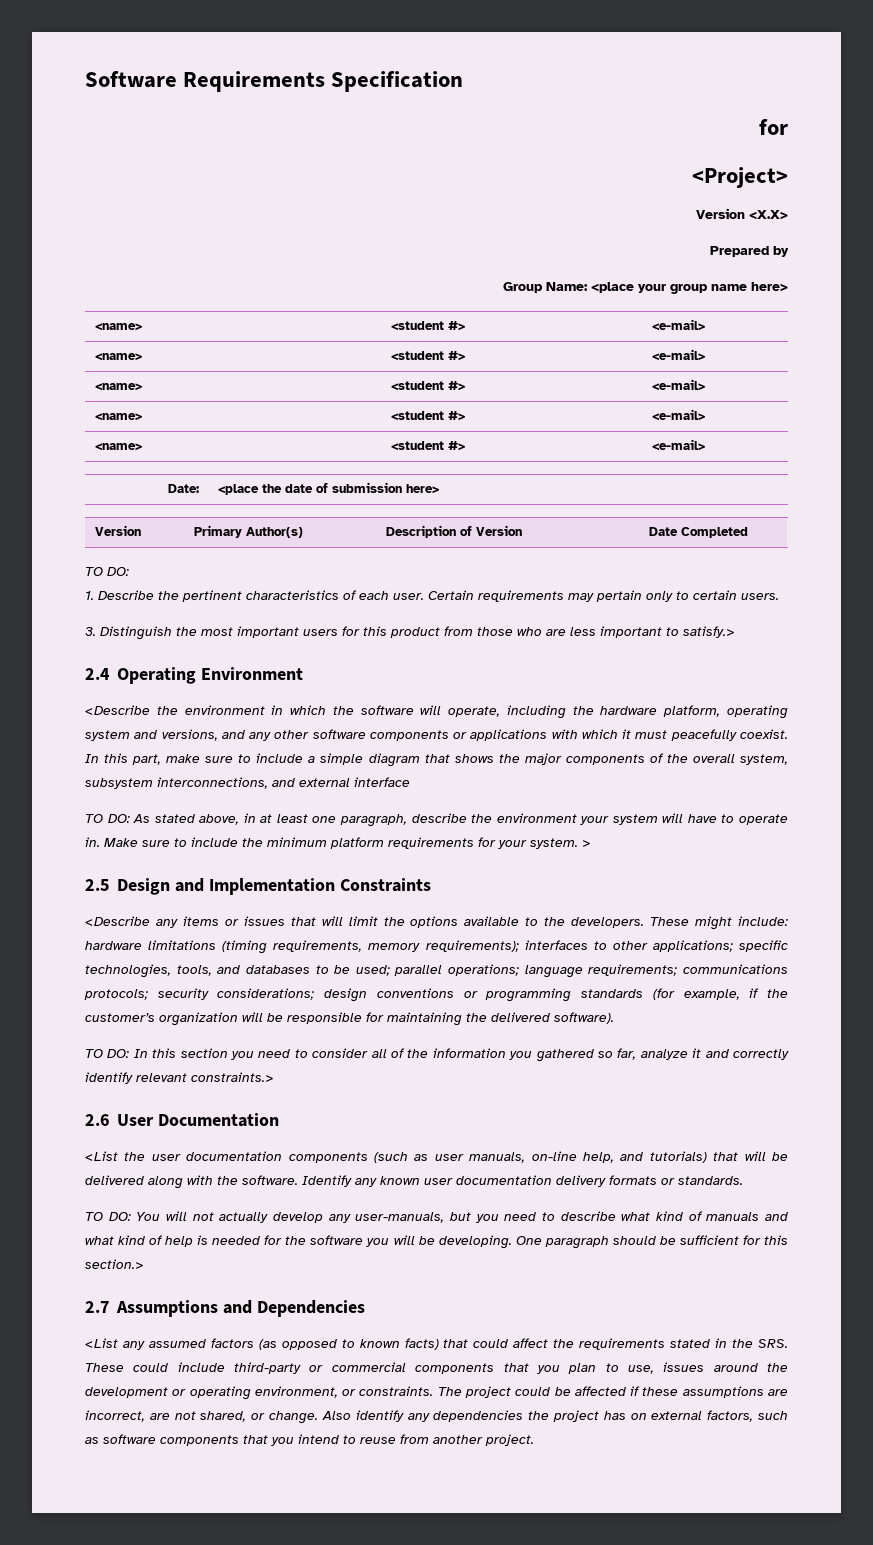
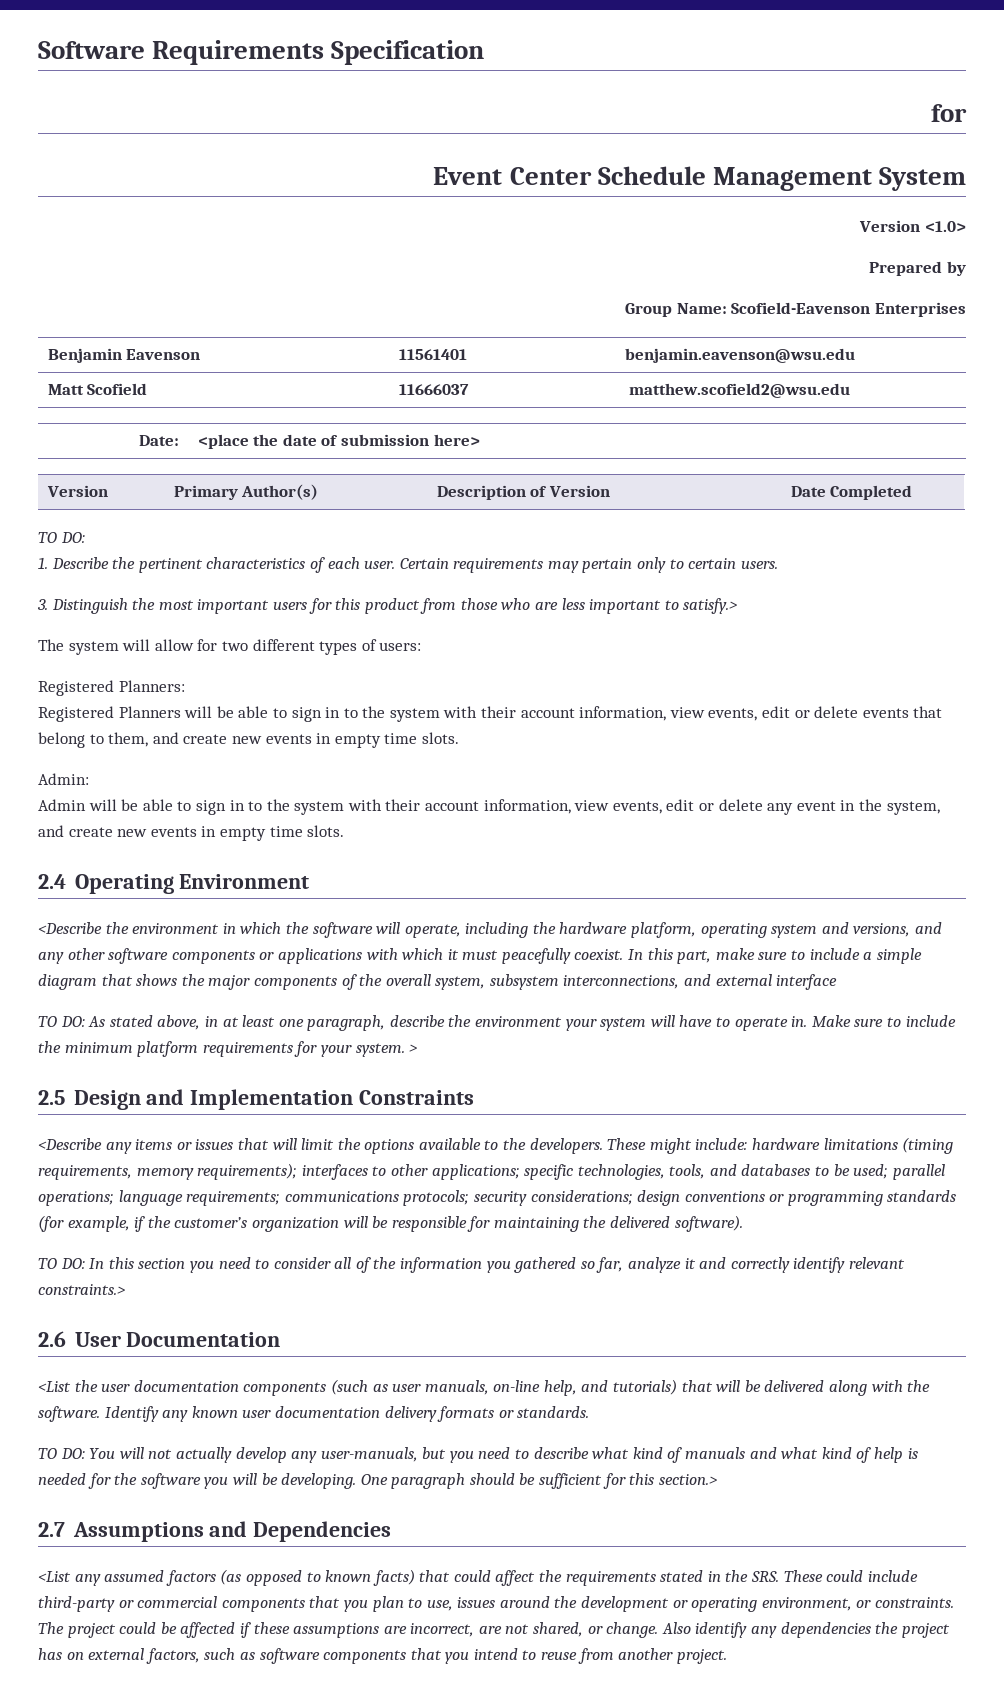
- <Project>
- Version <X.X>
+ Event Center Schedule Management System
+ Version <1.0>
- Group Name: <place your group name here>
- <name> | <student #> | <e-mail>
- <name> | <student #> | <e-mail>
- <name> | <student #> | <e-mail>
- <name> | <student #> | <e-mail>
- <name> | <student #> | <e-mail>
+ Group Name: Scofield-Eavenson Enterprises
+ Benjamin Eavenson | 11561401 | benjamin.eavenson@wsu.edu
+ Matt Scofield | 11666037 | matthew.scofield2@wsu.edu
+ The system will allow for two different types of users:
+ Registered Planners:
+ Registered Planners will be able to sign in to the system with their account information, view events, edit or delete events that belong to them, and create new events in empty time slots.
+ Admin:
+ Admin will be able to sign in to the system with their account information, view events, edit or delete any event in the system, and create new events in empty time slots.

